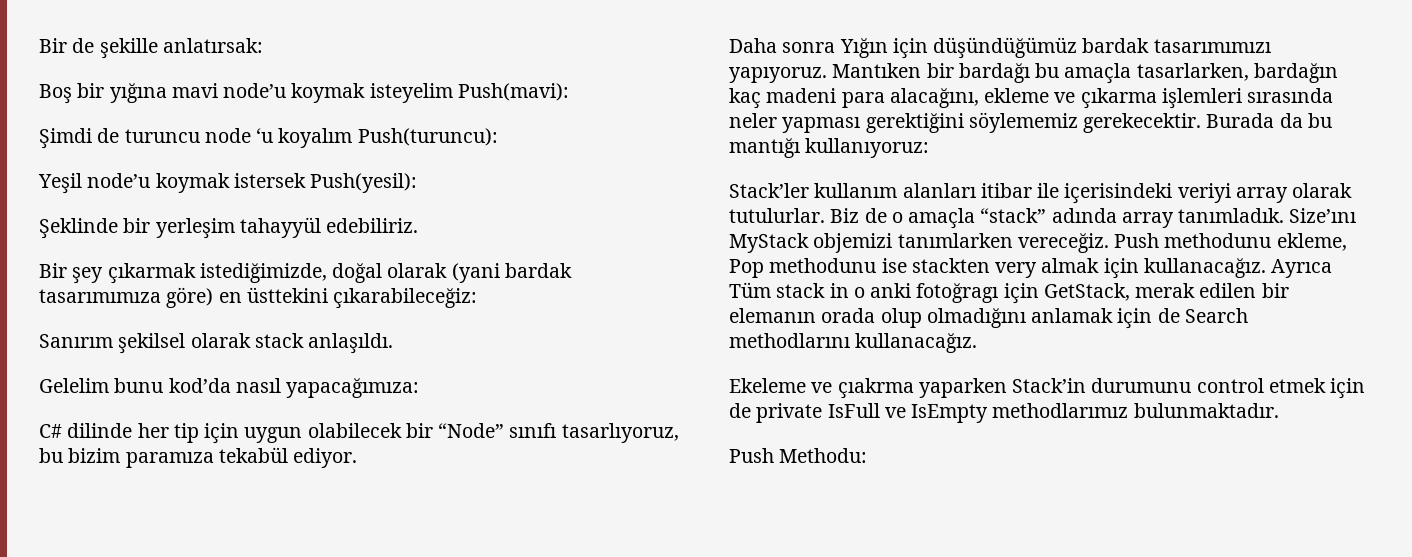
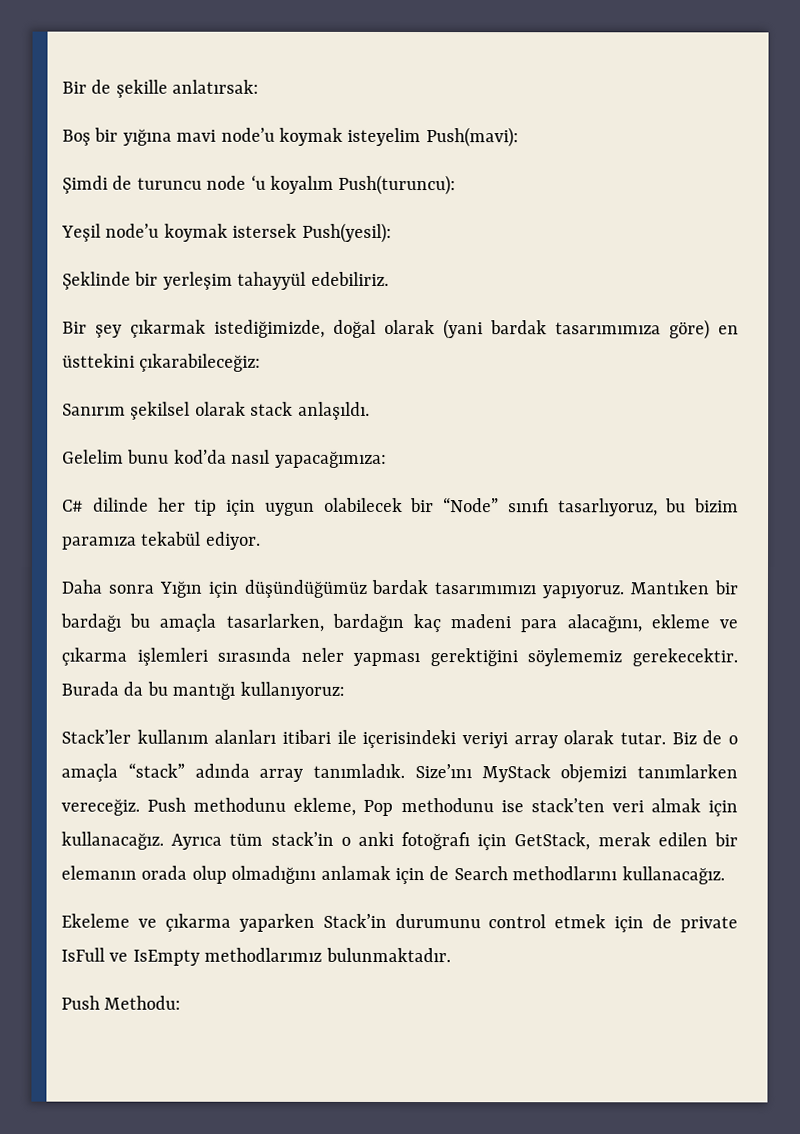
- Stack’ler kullanım alanları itibar ile içerisindeki veriyi array olarak tutulurlar.
+ Stack’ler kullanım alanları itibari ile içerisindeki veriyi array olarak tutar.
- Push methodunu ekleme, Pop methodunu ise stackten very almak için kullanacağız.
+ Push methodunu ekleme, Pop methodunu ise stack’ten veri almak için kullanacağız.
- Ayrıca Tüm stack in o anki fotoğragı için GetStack, merak edilen bir elemanın orada olup olmadığını anlamak için de Search methodlarını kullanacağız.
+ Ayrıca tüm stack’in o anki fotoğrafı için GetStack, merak edilen bir elemanın orada olup olmadığını anlamak için de Search methodlarını kullanacağız.
- Ekeleme ve çıakrma yaparken Stack’in durumunu control etmek için de private IsFull ve IsEmpty methodlarımız bulunmaktadır.
+ Ekeleme ve çıkarma yaparken Stack’in durumunu control etmek için de private IsFull ve IsEmpty methodlarımız bulunmaktadır.

